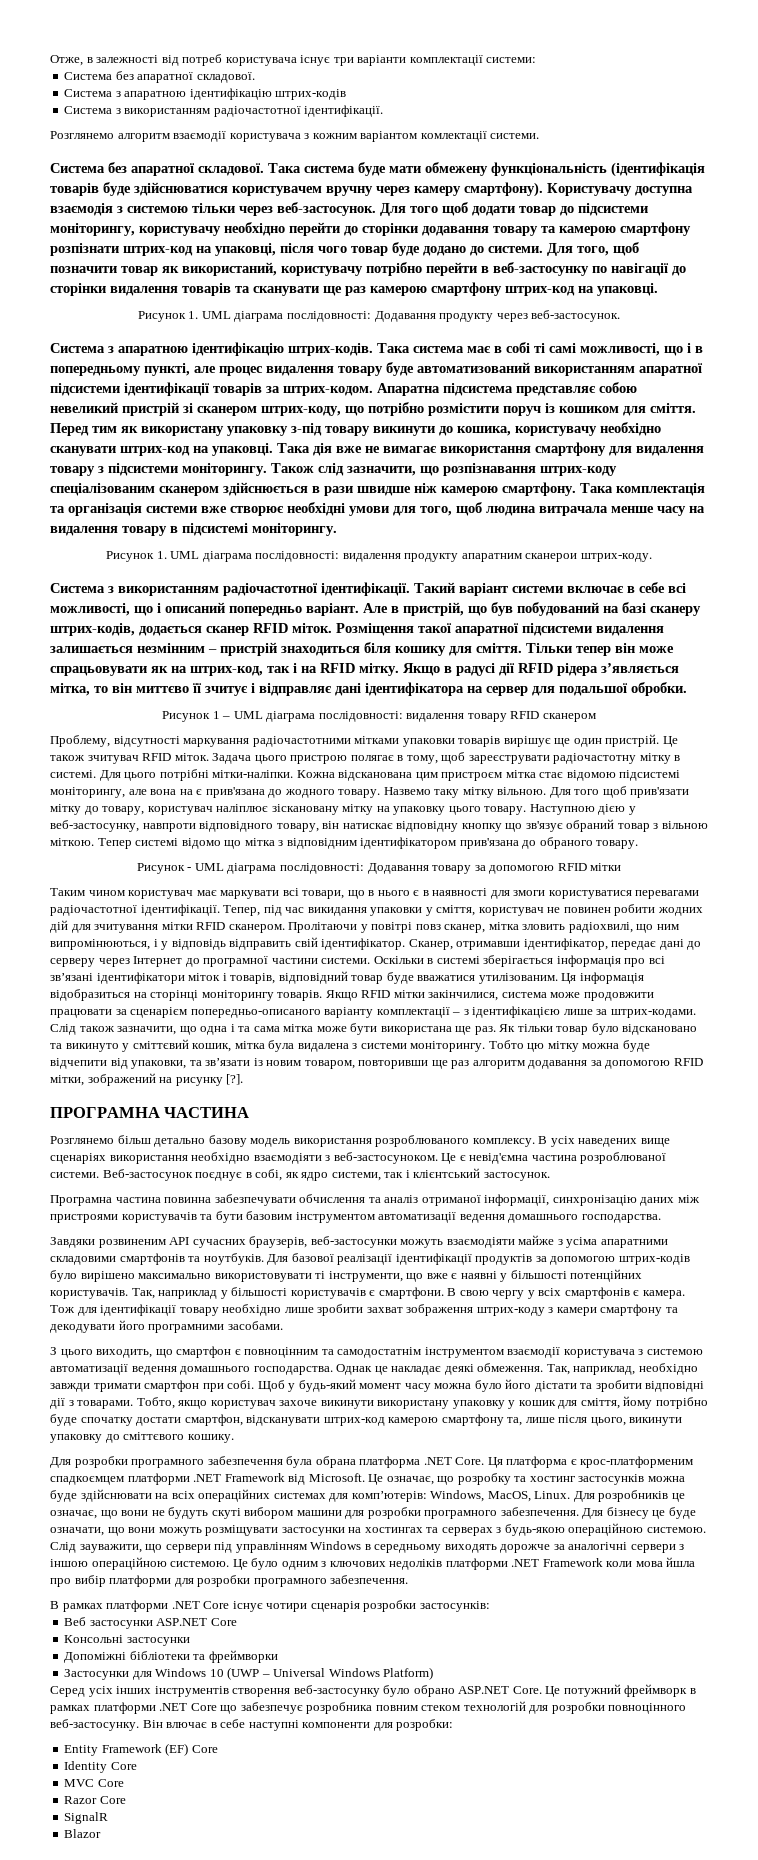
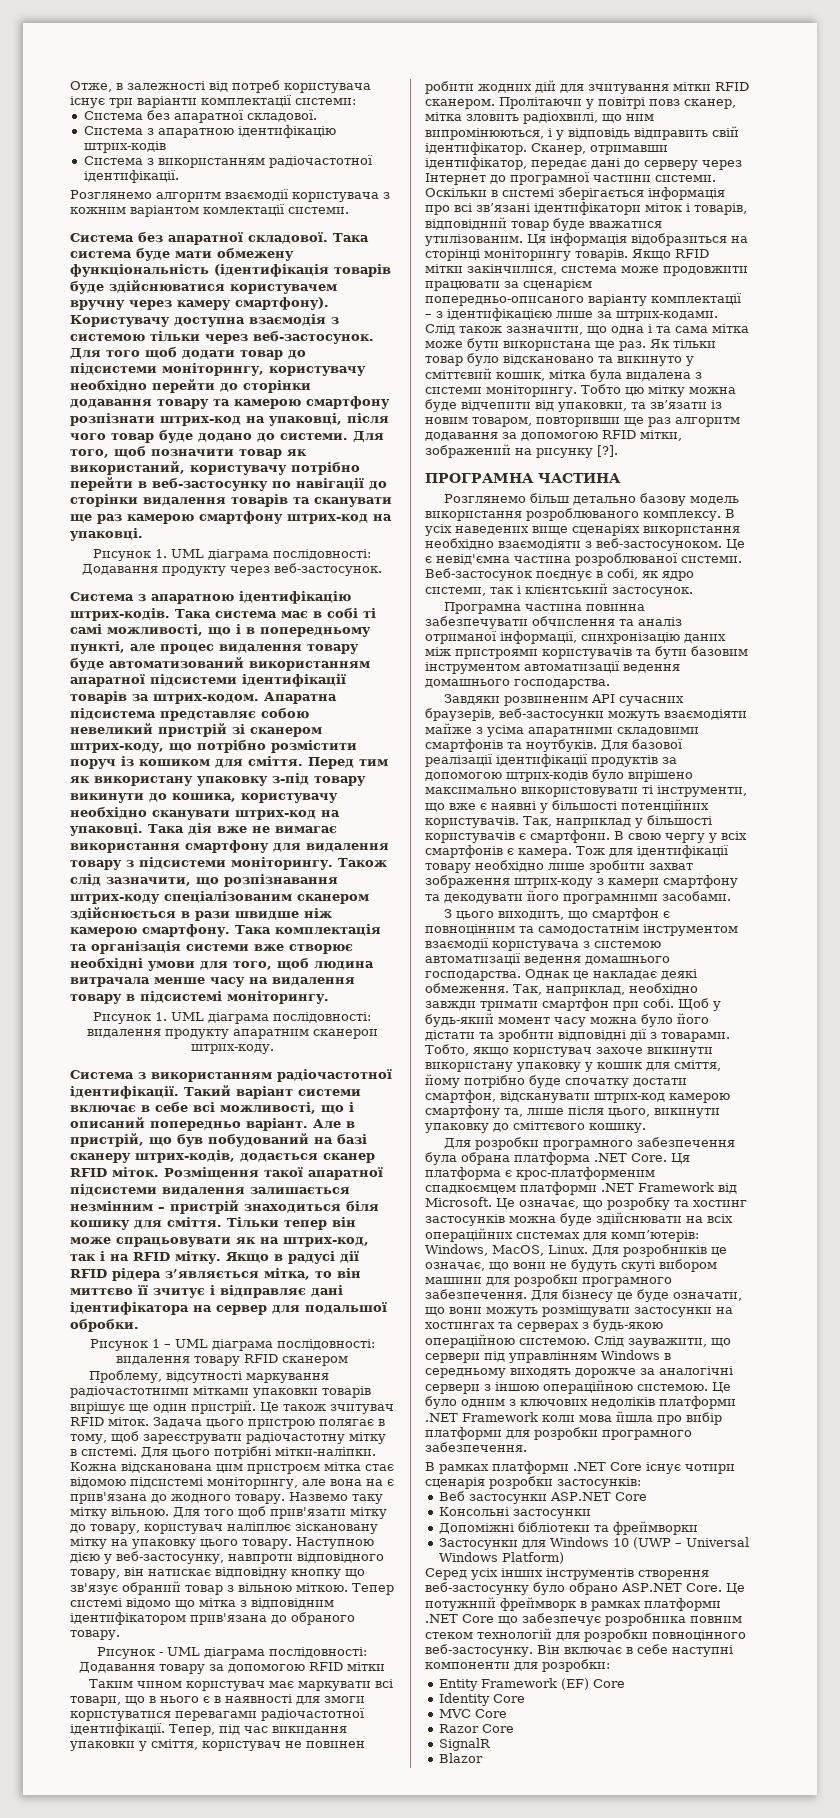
- Він влючає в себе наступні компоненти для розробки:
+ Він включає в себе наступні компоненти для розробки:

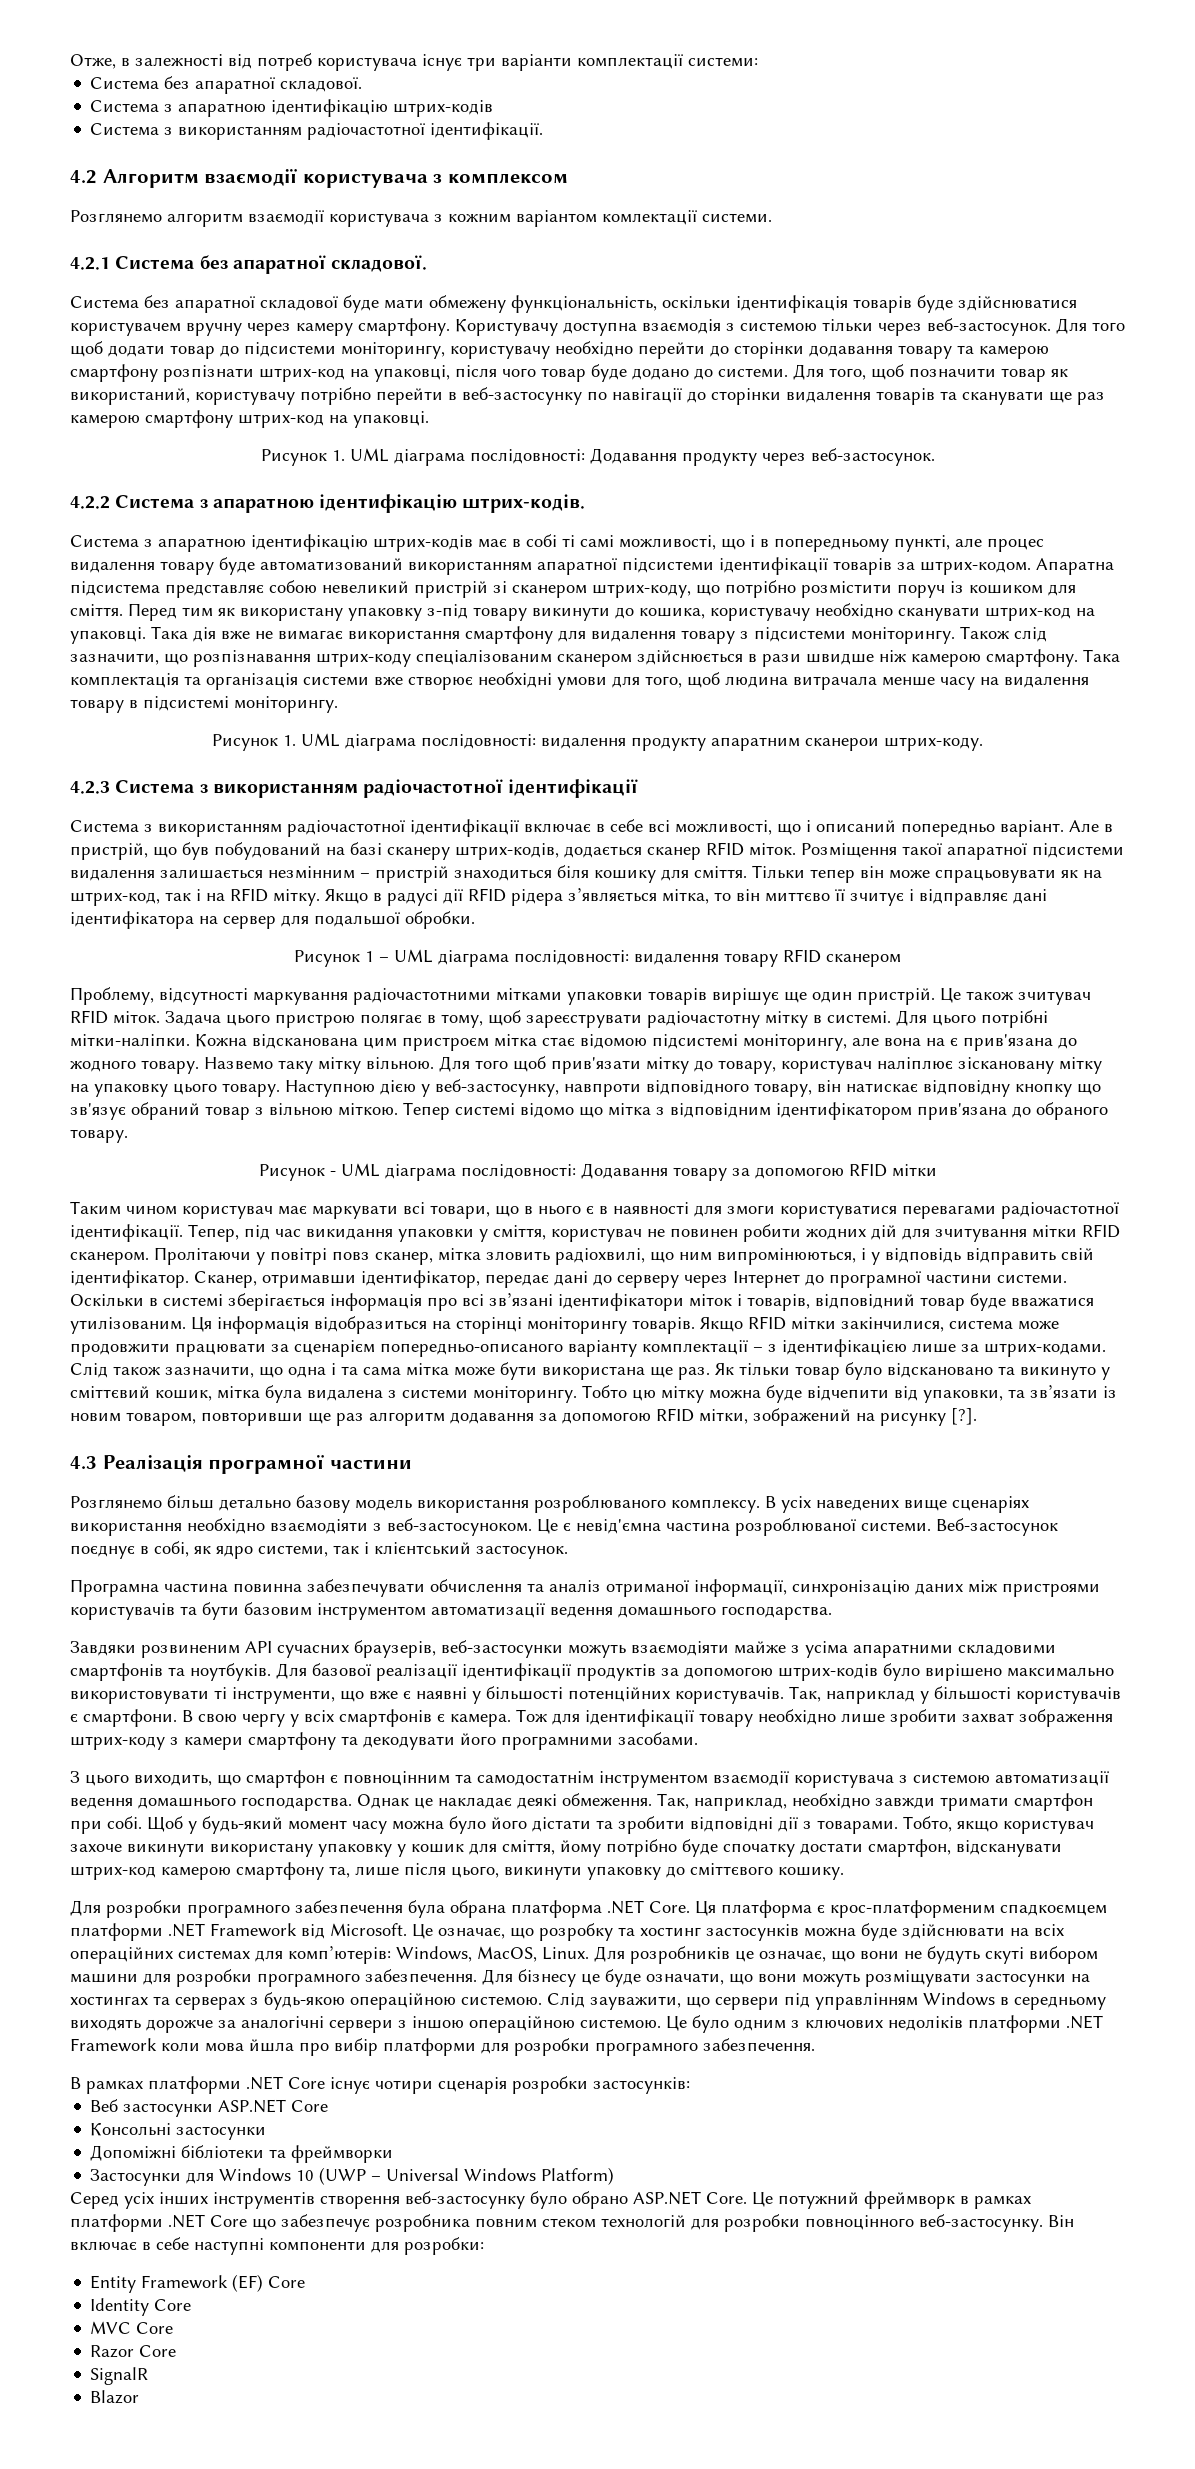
+ 4.2 Алгоритм взаємодії користувача з комплексом
- Система без апаратної складової. Така система буде мати обмежену функціональність (ідентифікація товарів буде здійснюватися користувачем вручну через камеру смартфону).
+ 4.2.1 Система без апаратної складової.
+ Система без апаратної складової буде мати обмежену функціональність, оскільки ідентифікація товарів буде здійснюватися користувачем вручну через камеру смартфону.
- Система з апаратною ідентифікацію штрих-кодів. Така система має в собі ті самі можливості, що і в попередньому пункті, але процес видалення товару буде автоматизований використанням апаратної підсистеми ідентифікації товарів за штрих-кодом.
+ 4.2.2 Система з апаратною ідентифікацію штрих-кодів.
+ Система з апаратною ідентифікацію штрих-кодів має в собі ті самі можливості, що і в попередньому пункті, але процес видалення товару буде автоматизований використанням апаратної підсистеми ідентифікації товарів за штрих-кодом.
- Система з використанням радіочастотної ідентифікації. Такий варіант системи включає в себе всі можливості, що і описаний попередньо варіант.
+ 4.2.3 Система з використанням радіочастотної ідентифікації
+ Система з використанням радіочастотної ідентифікації включає в себе всі можливості, що і описаний попередньо варіант.
- ПРОГРАМНА ЧАСТИНА
+ 4.3 Реалізація програмної частини

